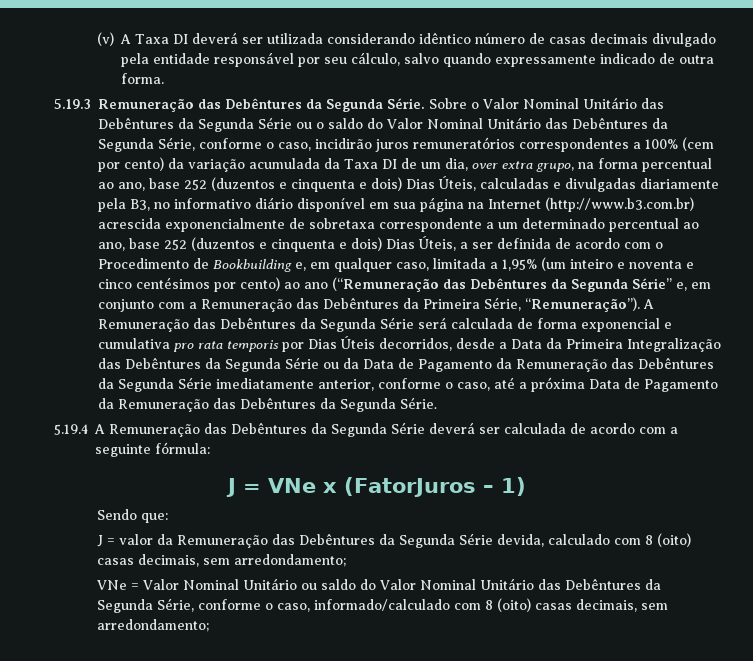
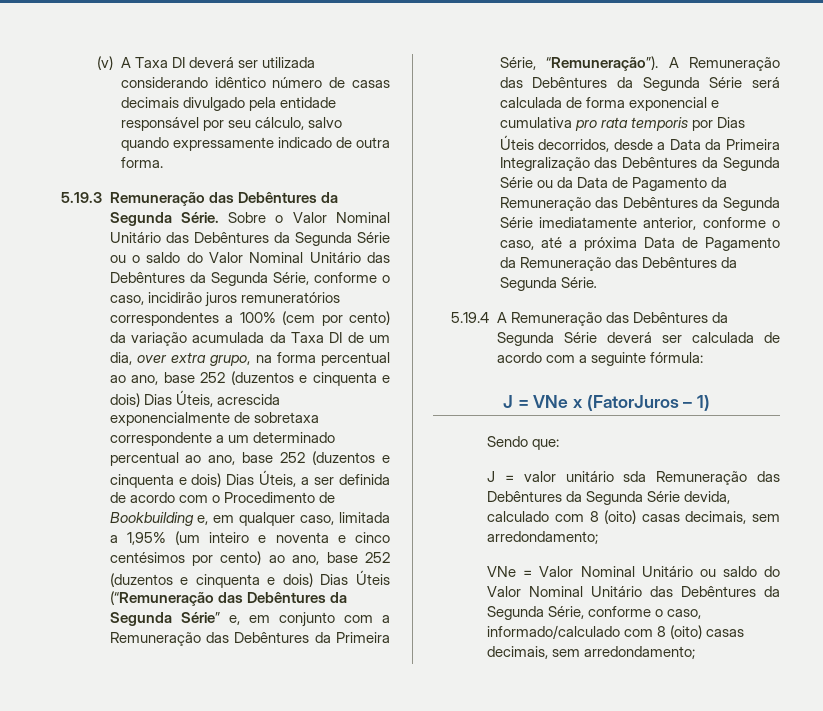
- Sobre o Valor Nominal Unitário das Debêntures da Segunda Série ou o saldo do Valor Nominal Unitário das Debêntures da Segunda Série, conforme o caso, incidirão juros remuneratórios correspondentes a 100% (cem por cento) da variação acumulada da Taxa DI de um dia, over extra grupo, na forma percentual ao ano, base 252 (duzentos e cinquenta e dois) Dias Úteis, calculadas e divulgadas diariamente pela B3, no informativo diário disponível em sua página na Internet (http://www.b3.com.br) acrescida exponencialmente de sobretaxa correspondente a um determinado percentual ao ano, base 252 (duzentos e cinquenta e dois) Dias Úteis, a ser definida de acordo com o Procedimento de Bookbuilding e, em qualquer caso, limitada a 1,95% (um inteiro e noventa e cinco centésimos por cento) ao ano (“Remuneração das Debêntures da Segunda Série” e, em conjunto com a Remuneração das Debêntures da Primeira Série, “Remuneração”).
+ Sobre o Valor Nominal Unitário das Debêntures da Segunda Série ou o saldo do Valor Nominal Unitário das Debêntures da Segunda Série, conforme o caso, incidirão juros remuneratórios correspondentes a 100% (cem por cento) da variação acumulada da Taxa DI de um dia, over extra grupo, na forma percentual ao ano, base 252 (duzentos e cinquenta e dois) Dias Úteis, acrescida exponencialmente de sobretaxa correspondente a um determinado percentual ao ano, base 252 (duzentos e cinquenta e dois) Dias Úteis, a ser definida de acordo com o Procedimento de Bookbuilding e, em qualquer caso, limitada a 1,95% (um inteiro e noventa e cinco centésimos por cento) ao ano, base 252 (duzentos e cinquenta e dois) Dias Úteis (“Remuneração das Debêntures da Segunda Série” e, em conjunto com a Remuneração das Debêntures da Primeira Série, “Remuneração”).
- J = valor da Remuneração das Debêntures da Segunda Série devida, calculado com 8 (oito) casas decimais, sem arredondamento;
+ J = valor unitário sda Remuneração das Debêntures da Segunda Série devida, calculado com 8 (oito) casas decimais, sem arredondamento;

